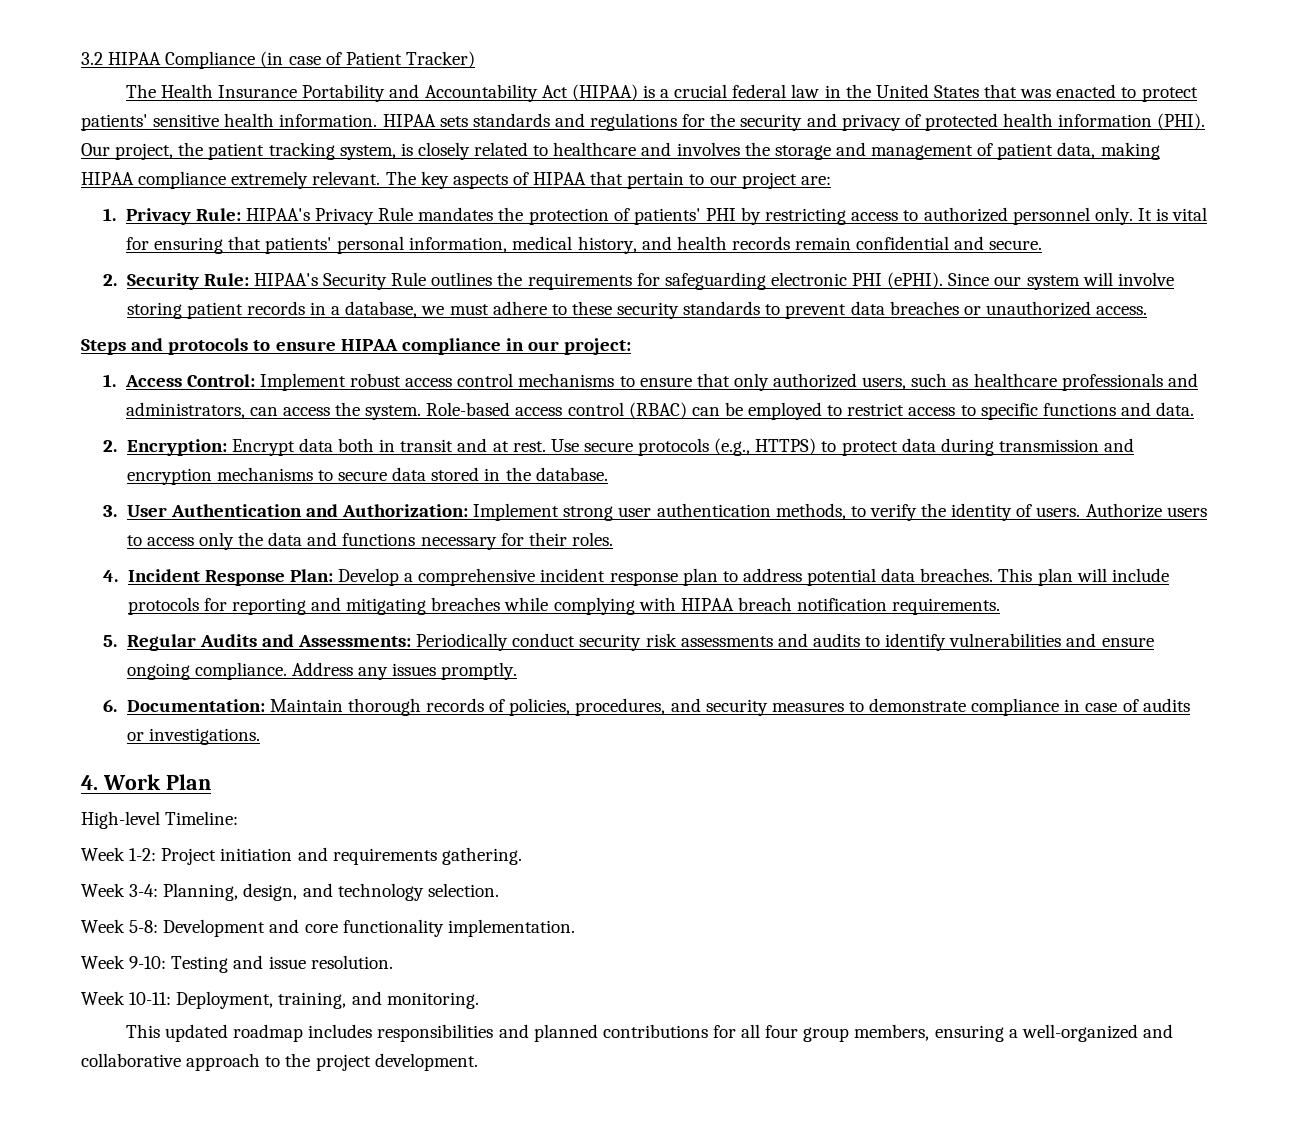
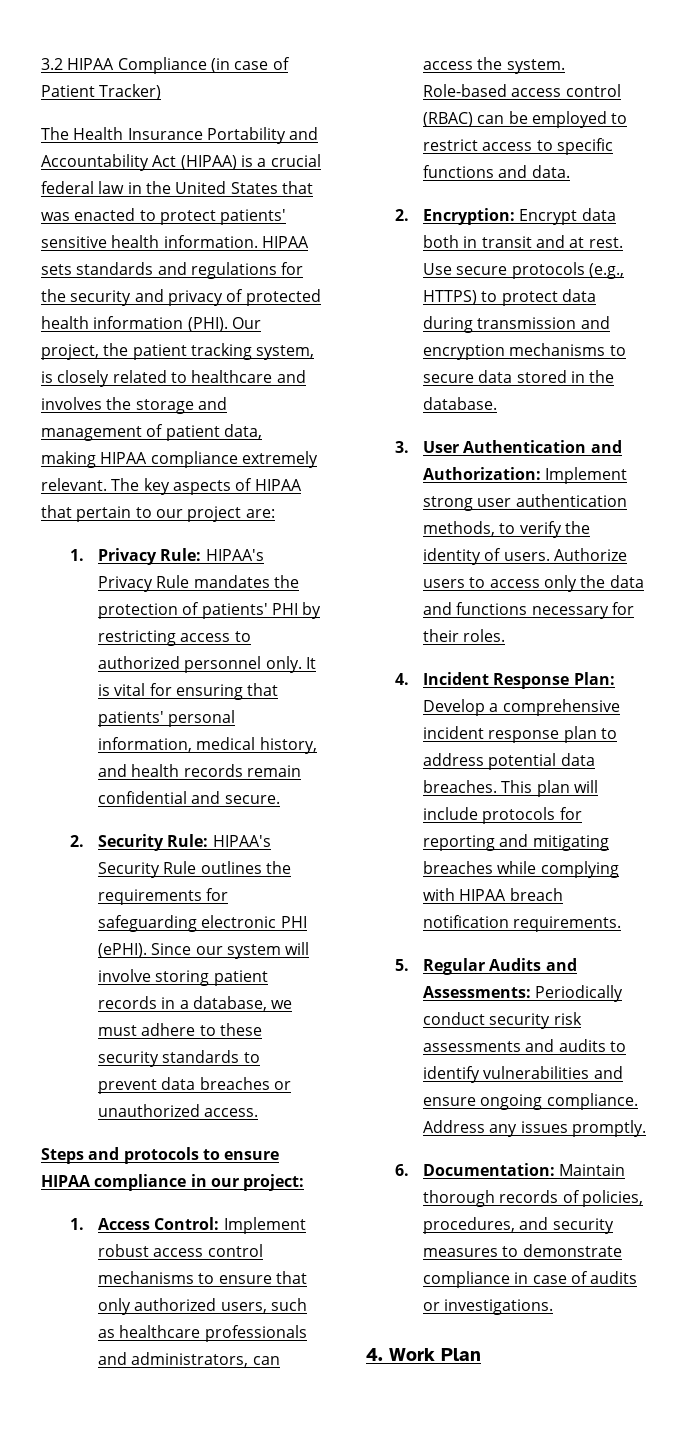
- High-level Timeline:
- Week 1-2: Project initiation and requirements gathering.
- Week 3-4: Planning, design, and technology selection.
- Week 5-8: Development and core functionality implementation.
- Week 9-10: Testing and issue resolution.
- Week 10-11: Deployment, training, and monitoring.
- This updated roadmap includes responsibilities and planned contributions for all four group members, ensuring a well-organized and collaborative approach to the project development.

